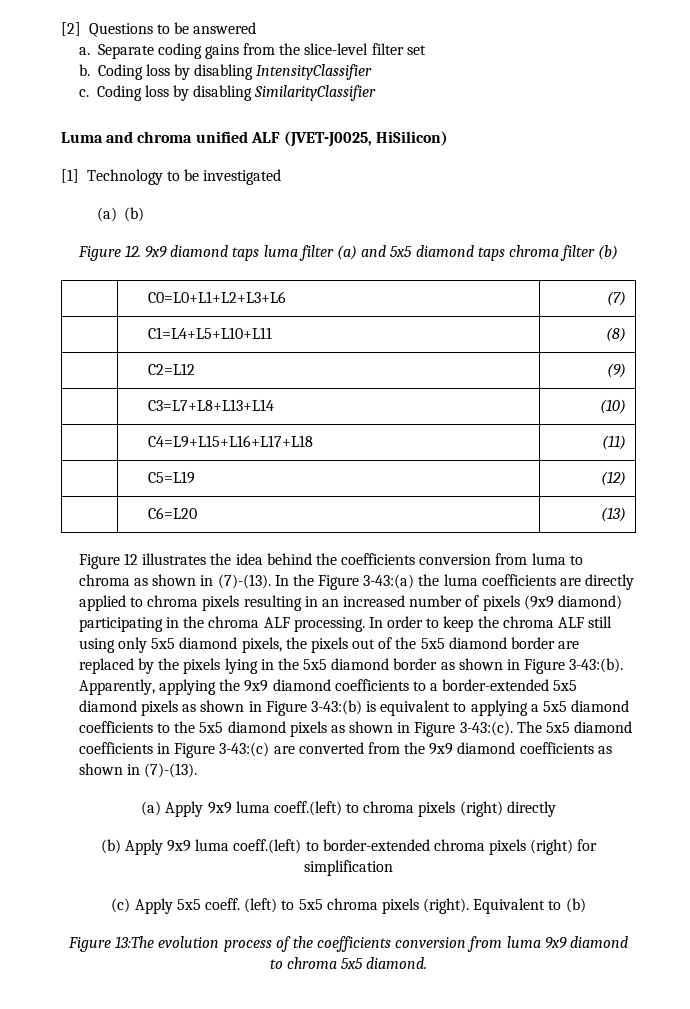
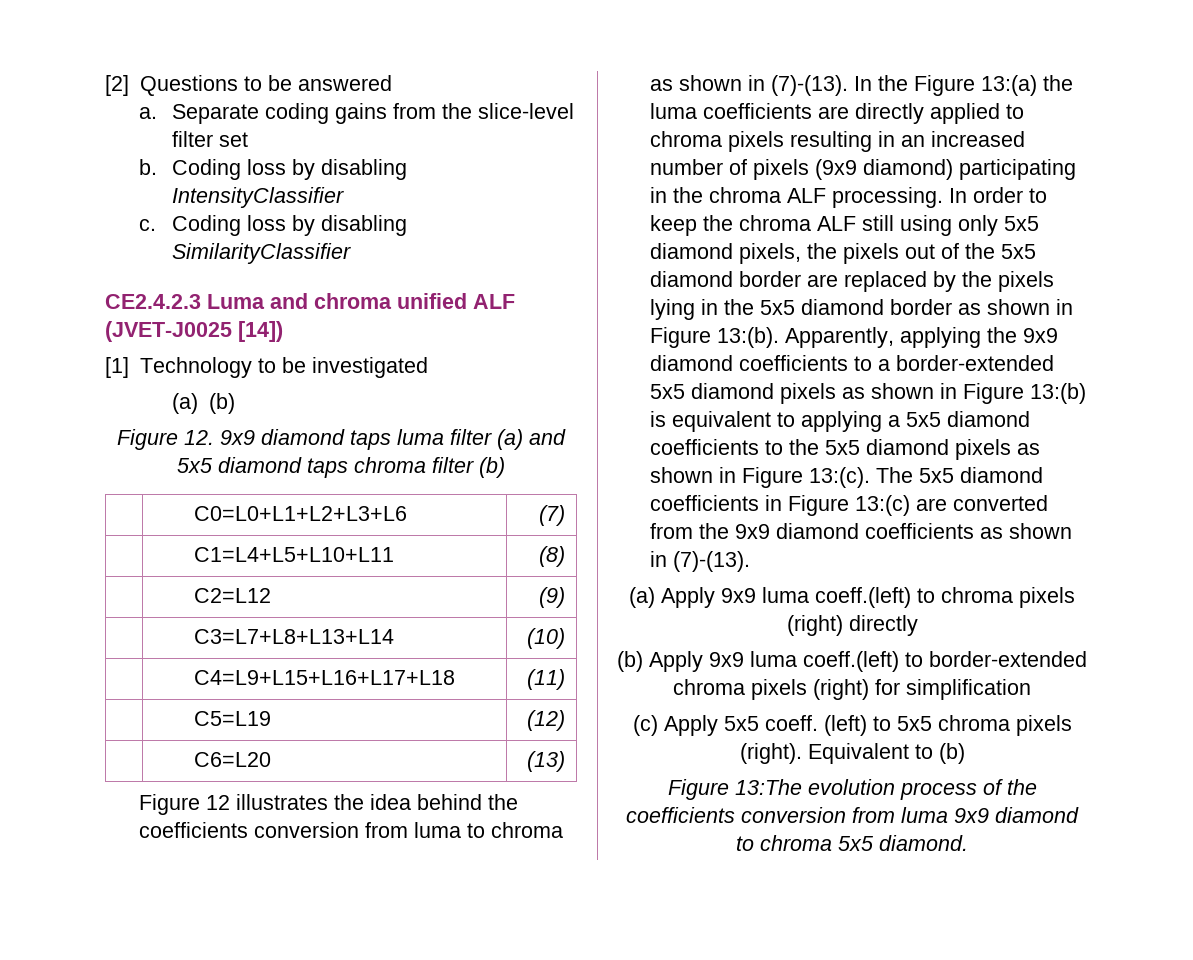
- Luma and chroma unified ALF (JVET-J0025, HiSilicon)
+ CE2.4.2.3 Luma and chroma unified ALF (JVET-J0025 [14])
- In the Figure 3-43:(a) the luma coefficients are directly applied to chroma pixels resulting in an increased number of pixels (9x9 diamond) participating in the chroma ALF processing.
+ In the Figure 13:(a) the luma coefficients are directly applied to chroma pixels resulting in an increased number of pixels (9x9 diamond) participating in the chroma ALF processing.
- In order to keep the chroma ALF still using only 5x5 diamond pixels, the pixels out of the 5x5 diamond border are replaced by the pixels lying in the 5x5 diamond border as shown in Figure 3-43:(b).
+ In order to keep the chroma ALF still using only 5x5 diamond pixels, the pixels out of the 5x5 diamond border are replaced by the pixels lying in the 5x5 diamond border as shown in Figure 13:(b).
- Apparently, applying the 9x9 diamond coefficients to a border-extended 5x5 diamond pixels as shown in Figure 3-43:(b) is equivalent to applying a 5x5 diamond coefficients to the 5x5 diamond pixels as shown in Figure 3-43:(c).
+ Apparently, applying the 9x9 diamond coefficients to a border-extended 5x5 diamond pixels as shown in Figure 13:(b) is equivalent to applying a 5x5 diamond coefficients to the 5x5 diamond pixels as shown in Figure 13:(c).
- The 5x5 diamond coefficients in Figure 3-43:(c) are converted from the 9x9 diamond coefficients as shown in (7)-(13).
+ The 5x5 diamond coefficients in Figure 13:(c) are converted from the 9x9 diamond coefficients as shown in (7)-(13).

